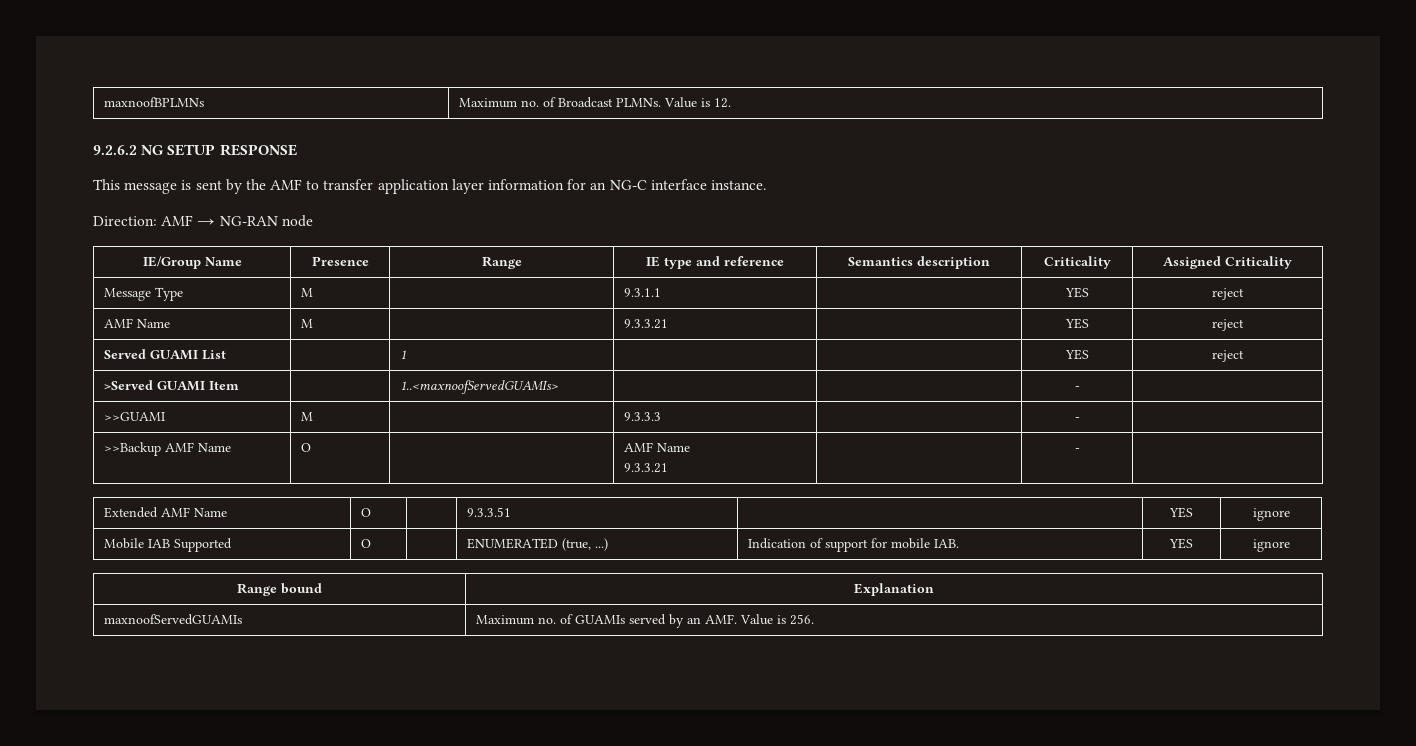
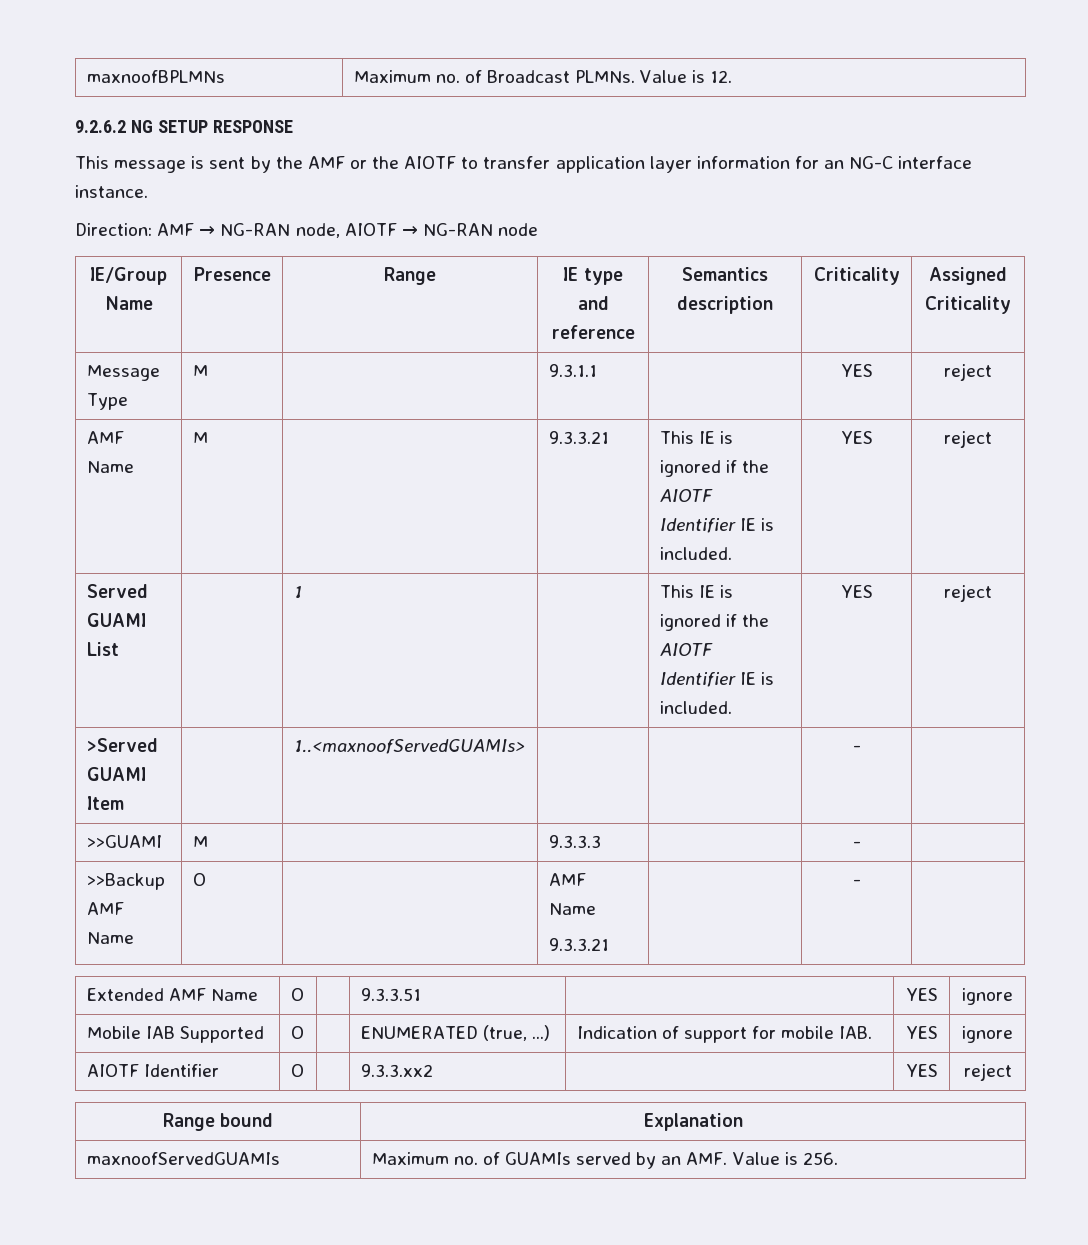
- This message is sent by the AMF to transfer application layer information for an NG-C interface instance.
+ This message is sent by the AMF or the AIOTF to transfer application layer information for an NG-C interface instance.
- Direction: AMF → NG-RAN node
+ Direction: AMF → NG-RAN node, AIOTF → NG-RAN node
- AMF Name | M | | 9.3.3.21 | | YES | reject
+ AMF Name | M | | 9.3.3.21 | This IE is ignored if the AIOTF Identifier IE is included. | YES | reject
- Served GUAMI List | | 1 | | | YES | reject
+ Served GUAMI List | | 1 | | This IE is ignored if the AIOTF Identifier IE is included. | YES | reject
+ AIOTF Identifier | O | | 9.3.3.xx2 | | YES | reject

